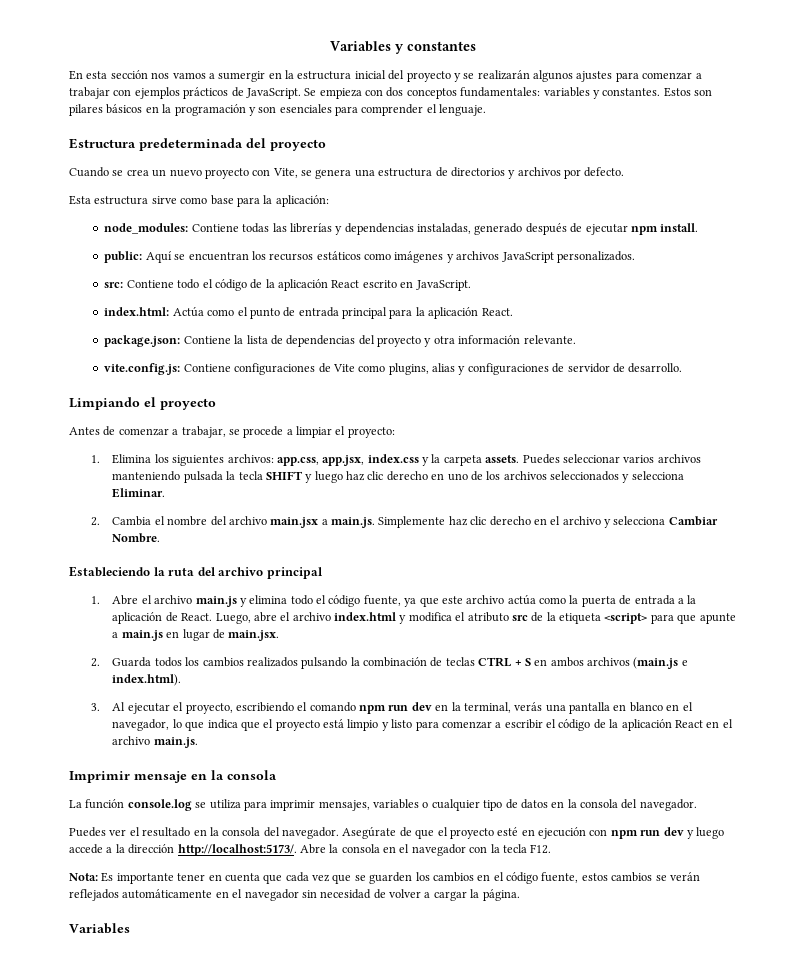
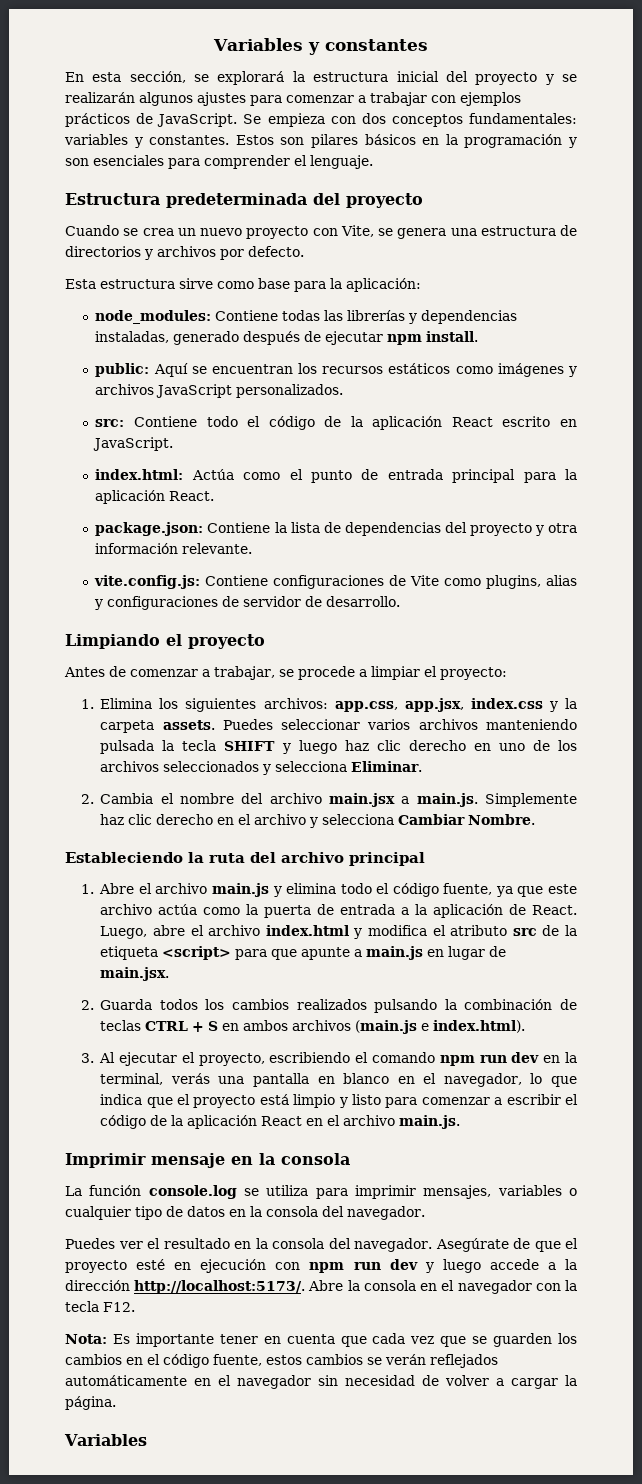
- En esta sección nos vamos a sumergir en la estructura inicial del proyecto y se realizarán algunos ajustes para comenzar a trabajar con ejemplos prácticos de JavaScript.
+ En esta sección, se explorará la estructura inicial del proyecto y se realizarán algunos ajustes para comenzar a trabajar con ejemplos prácticos de JavaScript.

